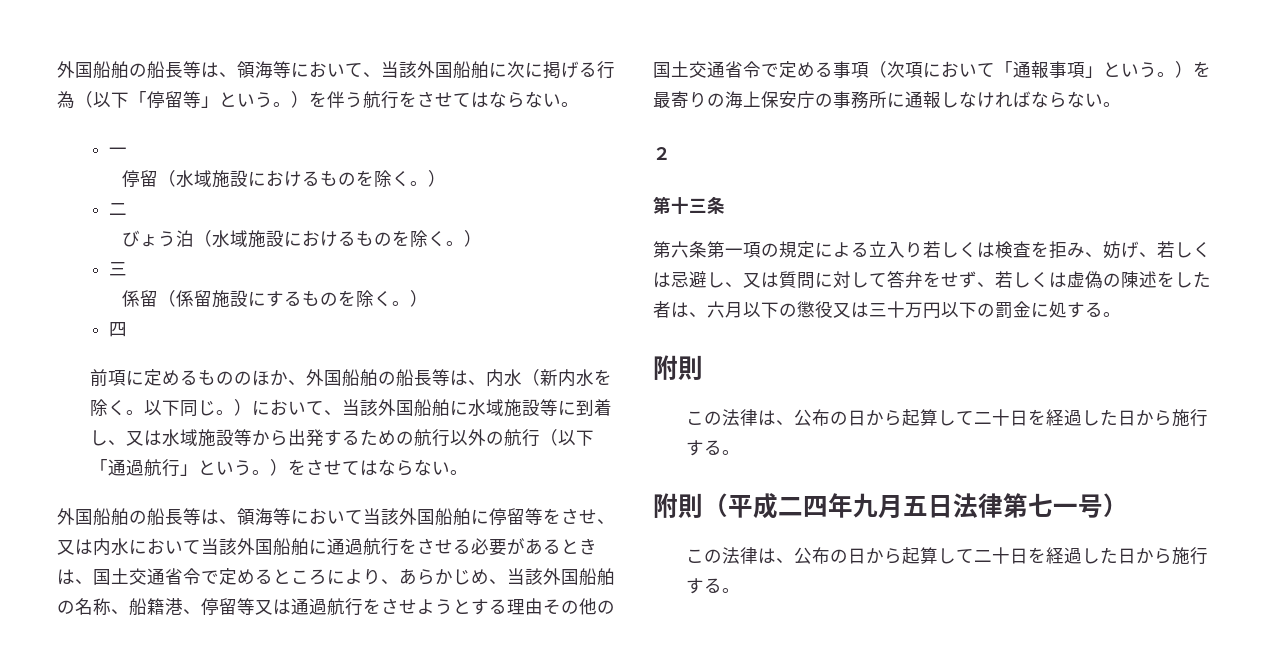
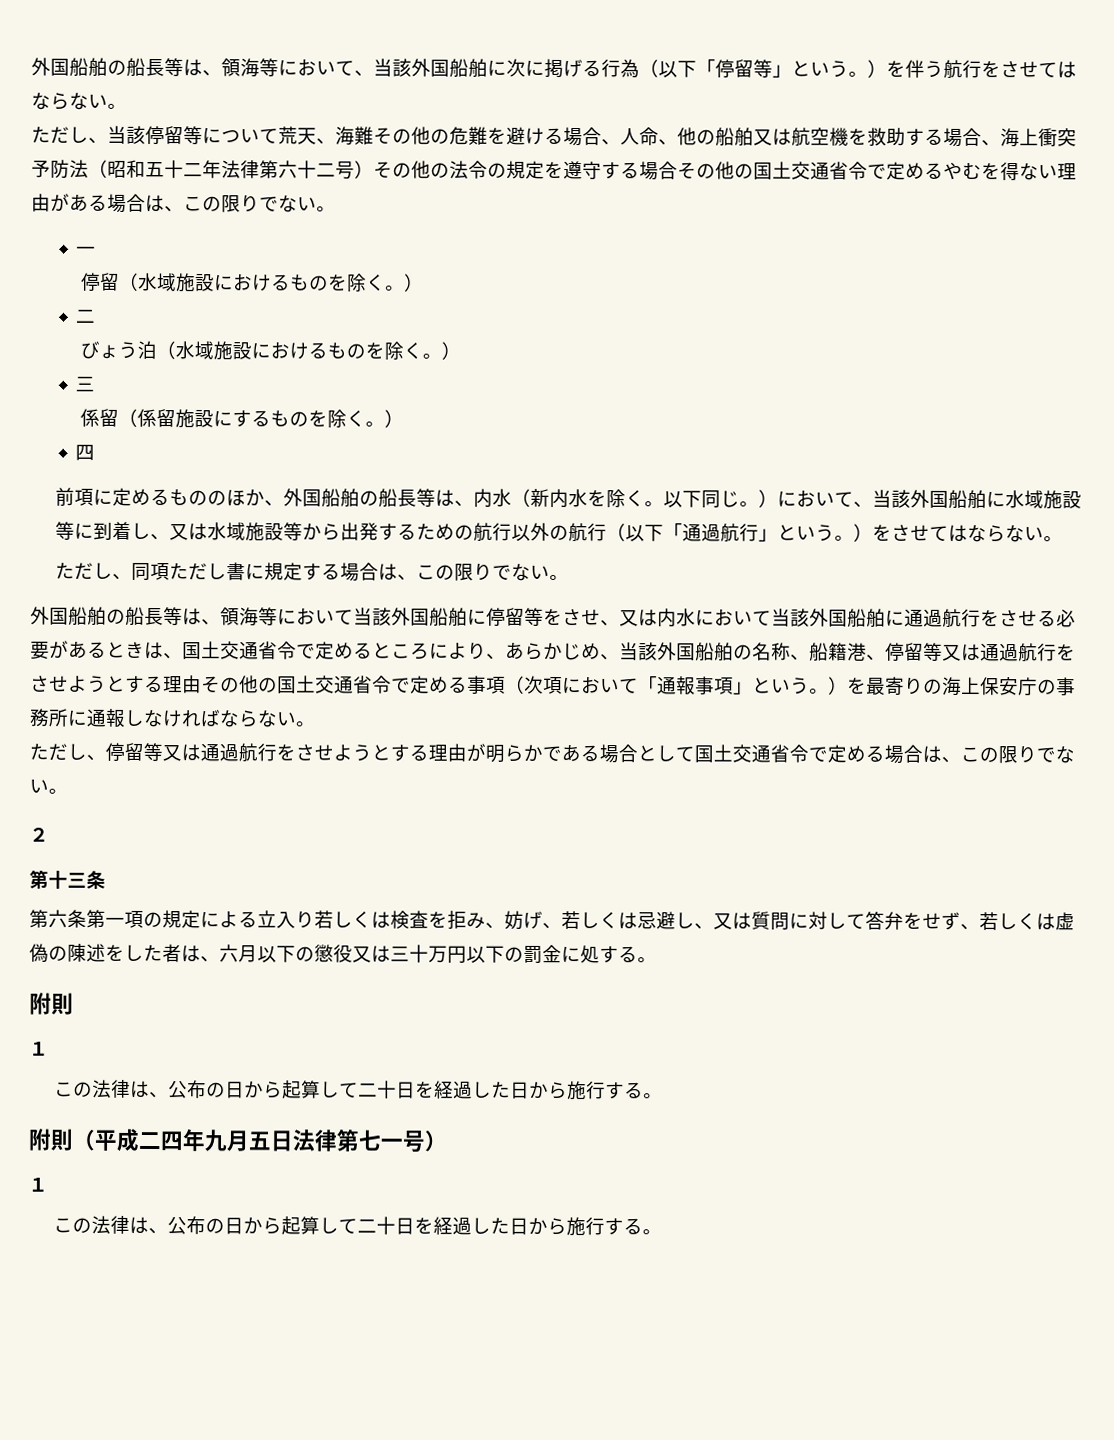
+ ただし、当該停留等について荒天、海難その他の危難を避ける場合、人命、他の船舶又は航空機を救助する場合、海上衝突予防法（昭和五十二年法律第六十二号）その他の法令の規定を遵守する場合その他の国土交通省令で定めるやむを得ない理由がある場合は、この限りでない。
+ ただし、同項ただし書に規定する場合は、この限りでない。
+ ただし、停留等又は通過航行をさせようとする理由が明らかである場合として国土交通省令で定める場合は、この限りでない。
  第六条第一項の規定による立入り若しくは検査を拒み、妨げ、若しくは忌避し、又は質問に対して答弁をせず、若しくは虚偽の陳述をした者は、六月以下の懲役又は三十万円以下の罰金に処する。
  附則
+ １
  附則（平成二四年九月五日法律第七一号）
+ １

